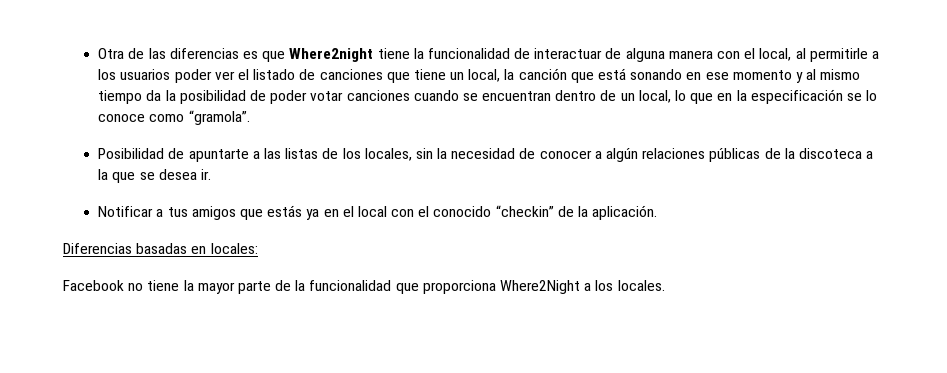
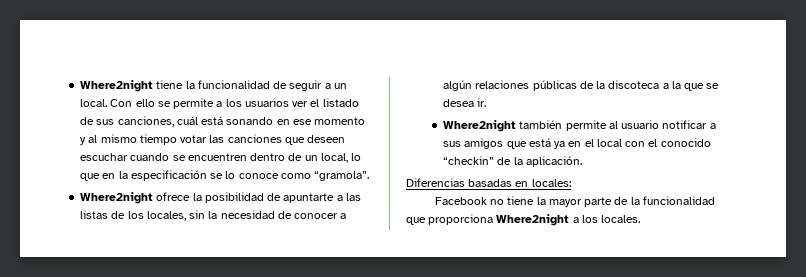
- Otra de las diferencias es que Where2night tiene la funcionalidad de interactuar de alguna manera con el local, al permitirle a los usuarios poder ver el listado de canciones que tiene un local, la canción que está sonando en ese momento y al mismo tiempo da la posibilidad de poder votar canciones cuando se encuentran dentro de un local, lo que en la especificación se lo conoce como “gramola”.
+ Where2night tiene la funcionalidad de seguir a un local. Con ello se permite a los usuarios ver el listado de sus canciones, cuál está sonando en ese momento y al mismo tiempo votar las canciones que deseen escuchar cuando se encuentren dentro de un local, lo que en la especificación se lo conoce como “gramola”.
- Posibilidad de apuntarte a las listas de los locales, sin la necesidad de conocer a algún relaciones públicas de la discoteca a la que se desea ir.
+ Where2night ofrece la posibilidad de apuntarte a las listas de los locales, sin la necesidad de conocer a algún relaciones públicas de la discoteca a la que se desea ir.
- Notificar a tus amigos que estás ya en el local con el conocido “checkin” de la aplicación.
+ Where2night también permite al usuario notificar a sus amigos que está ya en el local con el conocido “checkin” de la aplicación.
- Facebook no tiene la mayor parte de la funcionalidad que proporciona Where2Night a los locales.
+ Facebook no tiene la mayor parte de la funcionalidad que proporciona Where2night a los locales.

